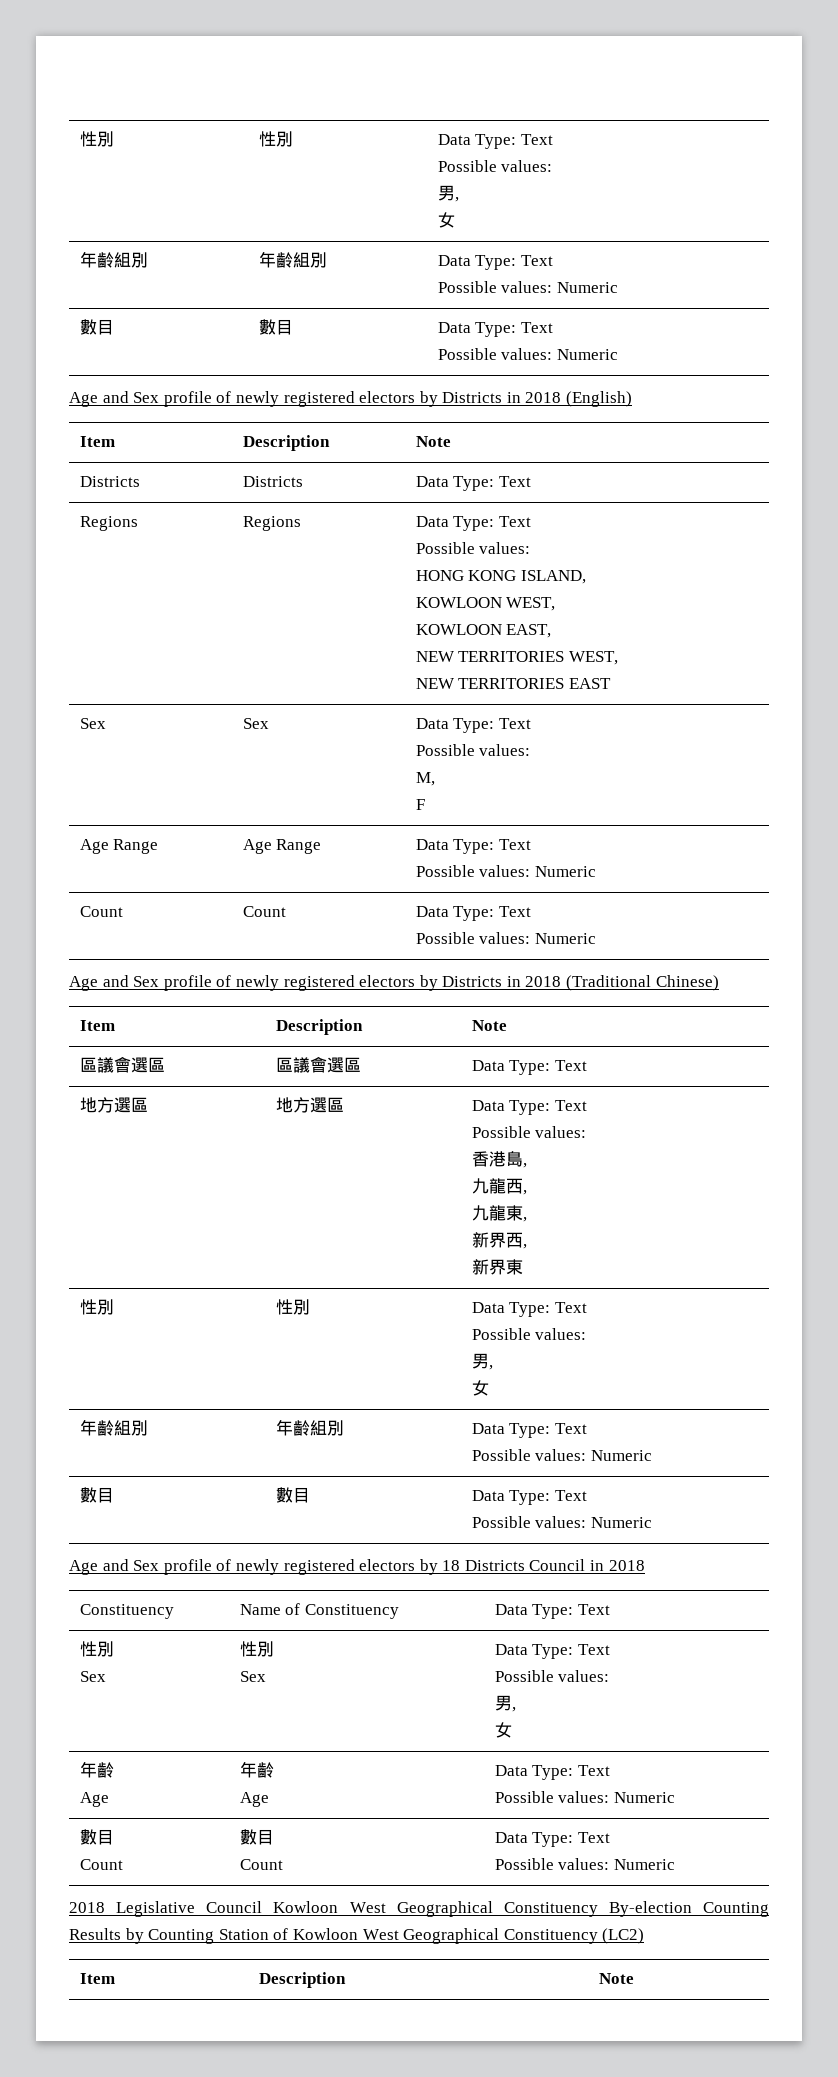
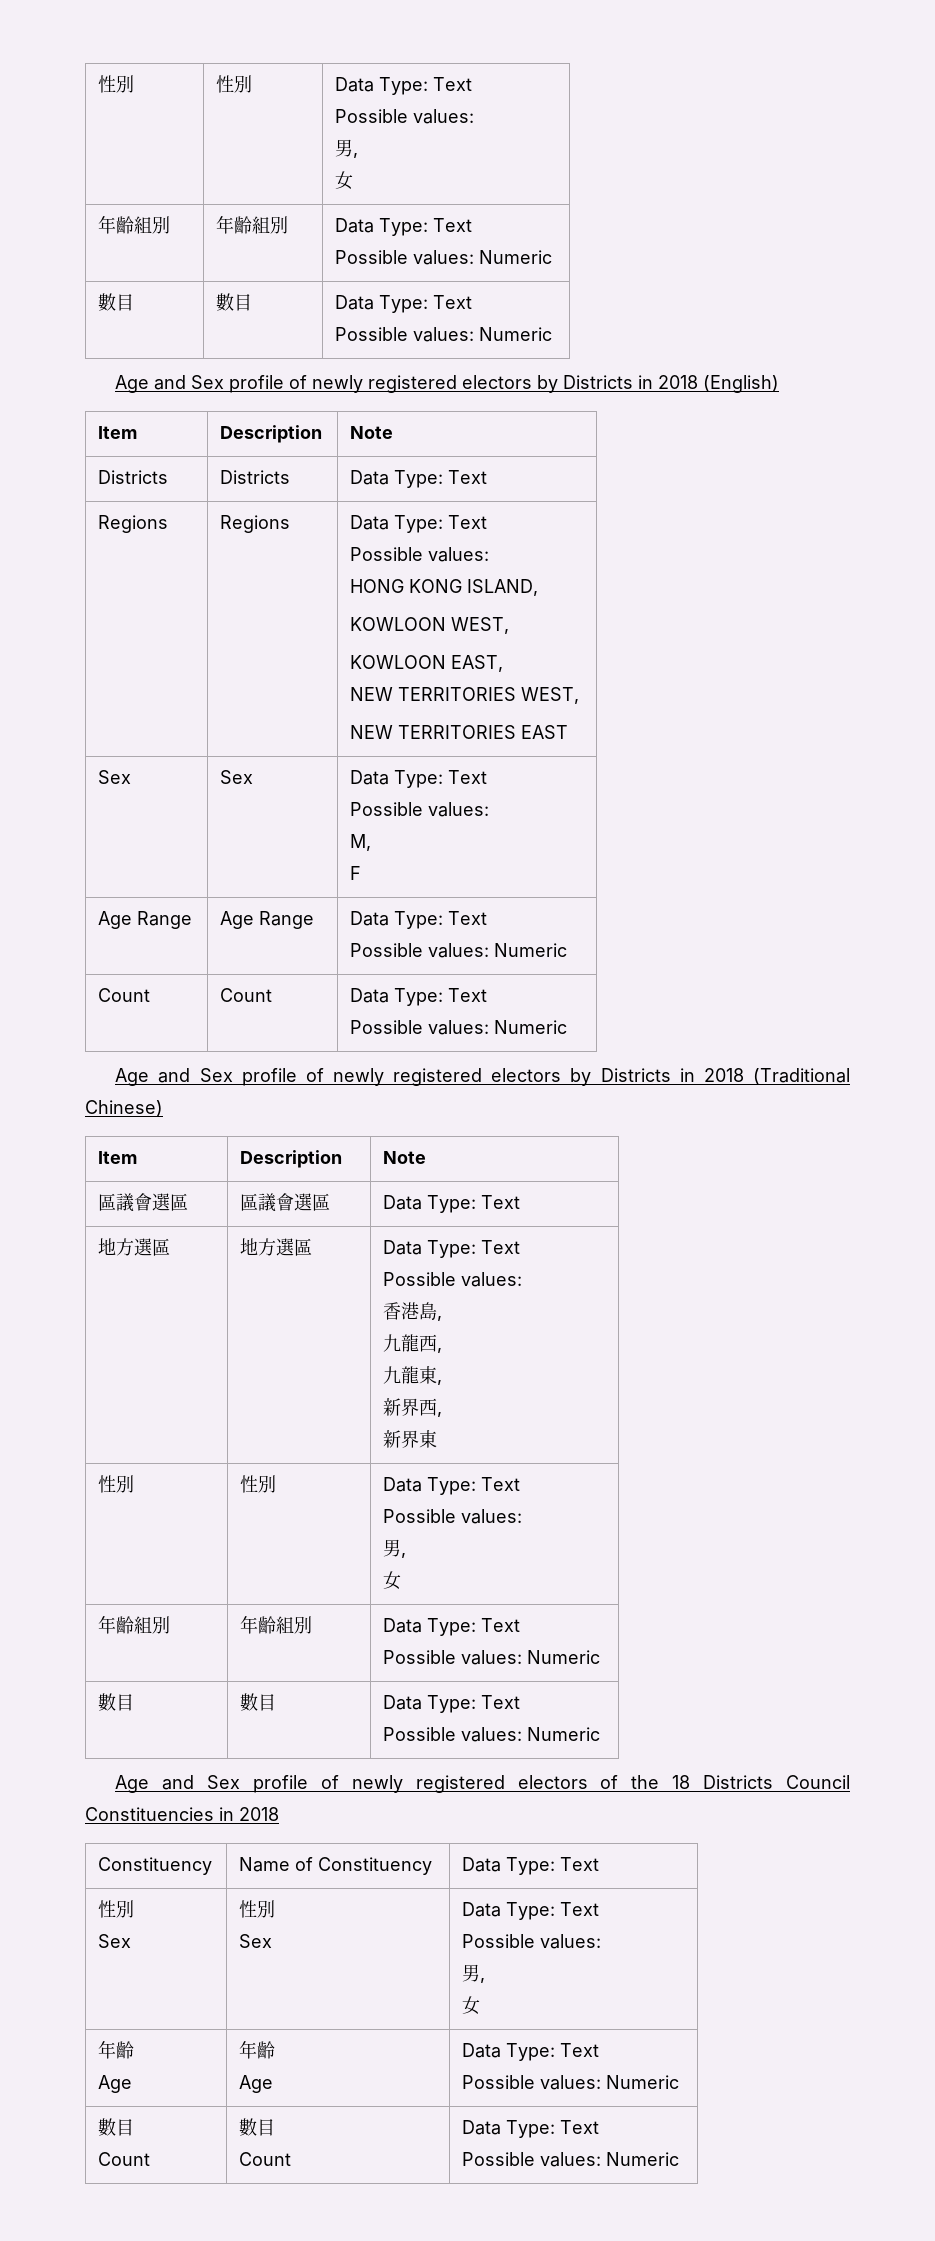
- Age and Sex profile of newly registered electors by 18 Districts Council in 2018
+ Age and Sex profile of newly registered electors of the 18 Districts Council Constituencies in 2018
- 2018 Legislative Council Kowloon West Geographical Constituency By-election Counting Results by Counting Station of Kowloon West Geographical Constituency (LC2)
- Item | Description | Note

